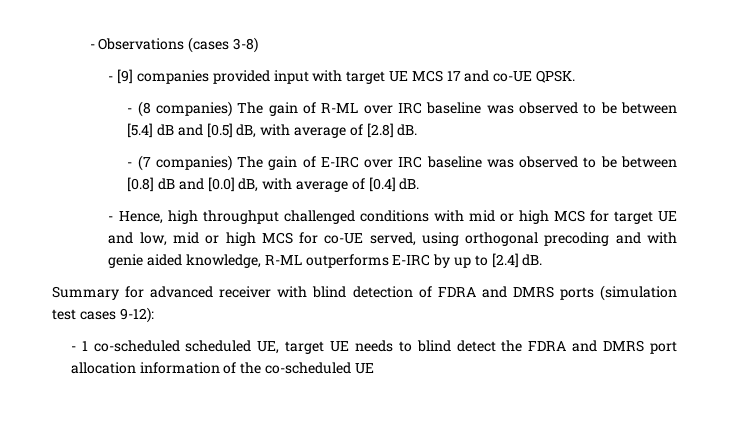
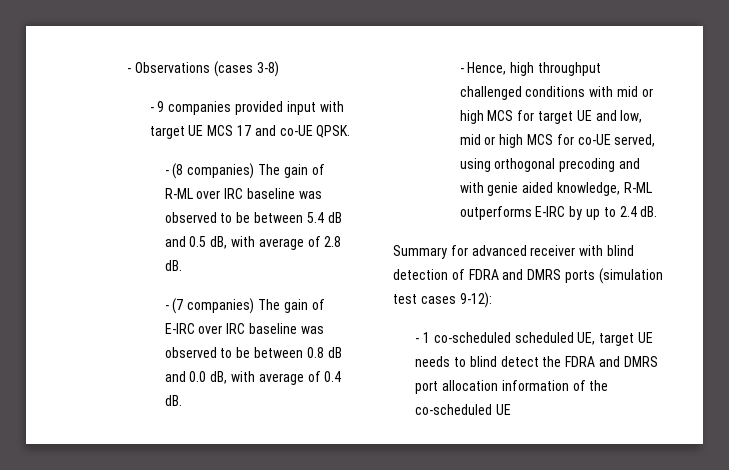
- - [9] companies provided input with target UE MCS 17 and co-UE QPSK.
+ - 9 companies provided input with target UE MCS 17 and co-UE QPSK.
- - (8 companies) The gain of R-ML over IRC baseline was observed to be between [5.4] dB and [0.5] dB, with average of [2.8] dB.
+ - (8 companies) The gain of R-ML over IRC baseline was observed to be between 5.4 dB and 0.5 dB, with average of 2.8 dB.
- - (7 companies) The gain of E-IRC over IRC baseline was observed to be between [0.8] dB and [0.0] dB, with average of [0.4] dB.
+ - (7 companies) The gain of E-IRC over IRC baseline was observed to be between 0.8 dB and 0.0 dB, with average of 0.4 dB.
- - Hence, high throughput challenged conditions with mid or high MCS for target UE and low, mid or high MCS for co-UE served, using orthogonal precoding and with genie aided knowledge, R-ML outperforms E-IRC by up to [2.4] dB.
+ - Hence, high throughput challenged conditions with mid or high MCS for target UE and low, mid or high MCS for co-UE served, using orthogonal precoding and with genie aided knowledge, R-ML outperforms E-IRC by up to 2.4 dB.

